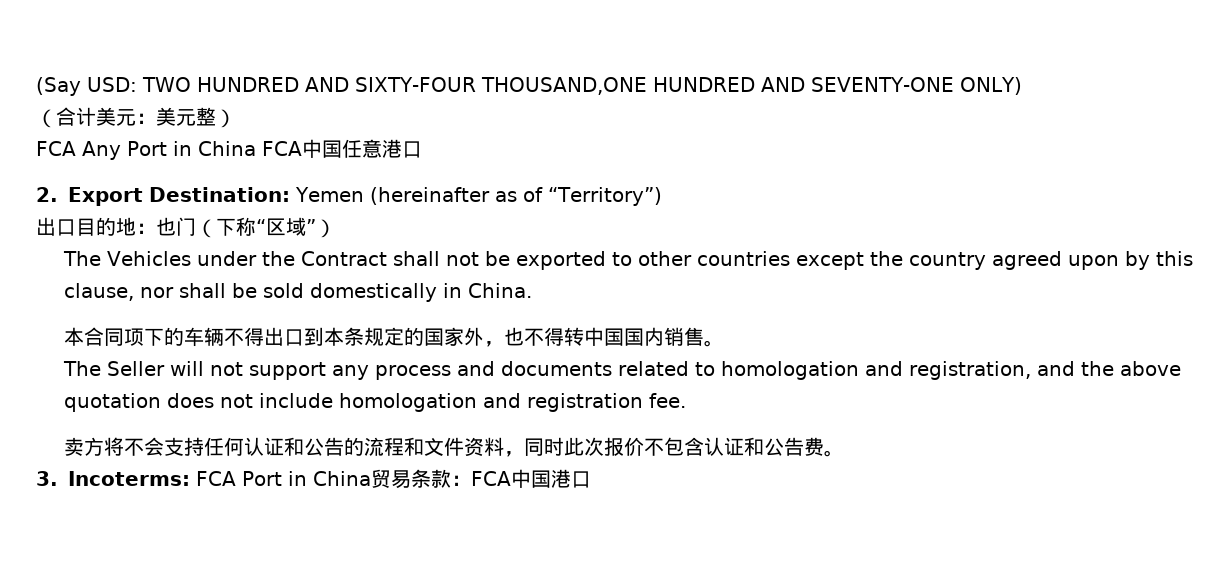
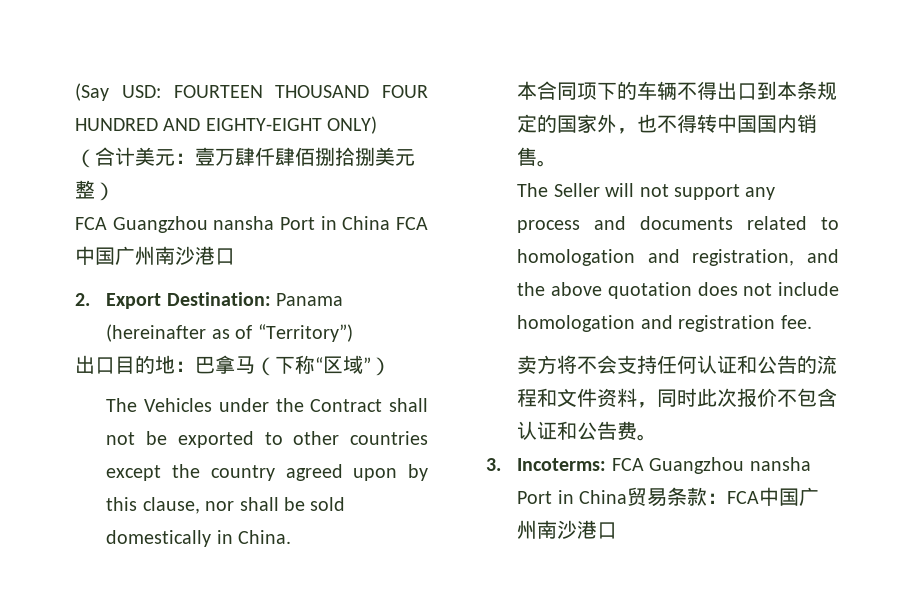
- (Say USD: TWO HUNDRED AND SIXTY-FOUR THOUSAND,ONE HUNDRED AND SEVENTY-ONE ONLY)
+ (Say USD: FOURTEEN THOUSAND FOUR HUNDRED AND EIGHTY-EIGHT ONLY)
- （合计美元：美元整）
+ （合计美元：壹万肆仟肆佰捌拾捌美元整）
- FCA Any Port in China FCA中国任意港口
+ FCA Guangzhou nansha Port in China FCA中国广州南沙港口
- 2. Export Destination: Yemen (hereinafter as of “Territory”)
+ 2. Export Destination: Panama (hereinafter as of “Territory”)
- 出口目的地：也门（下称“区域”）
+ 出口目的地：巴拿马（下称“区域”）
- 3. Incoterms: FCA Port in China贸易条款：FCA中国港口
+ 3. Incoterms: FCA Guangzhou nansha Port in China贸易条款：FCA中国广州南沙港口

